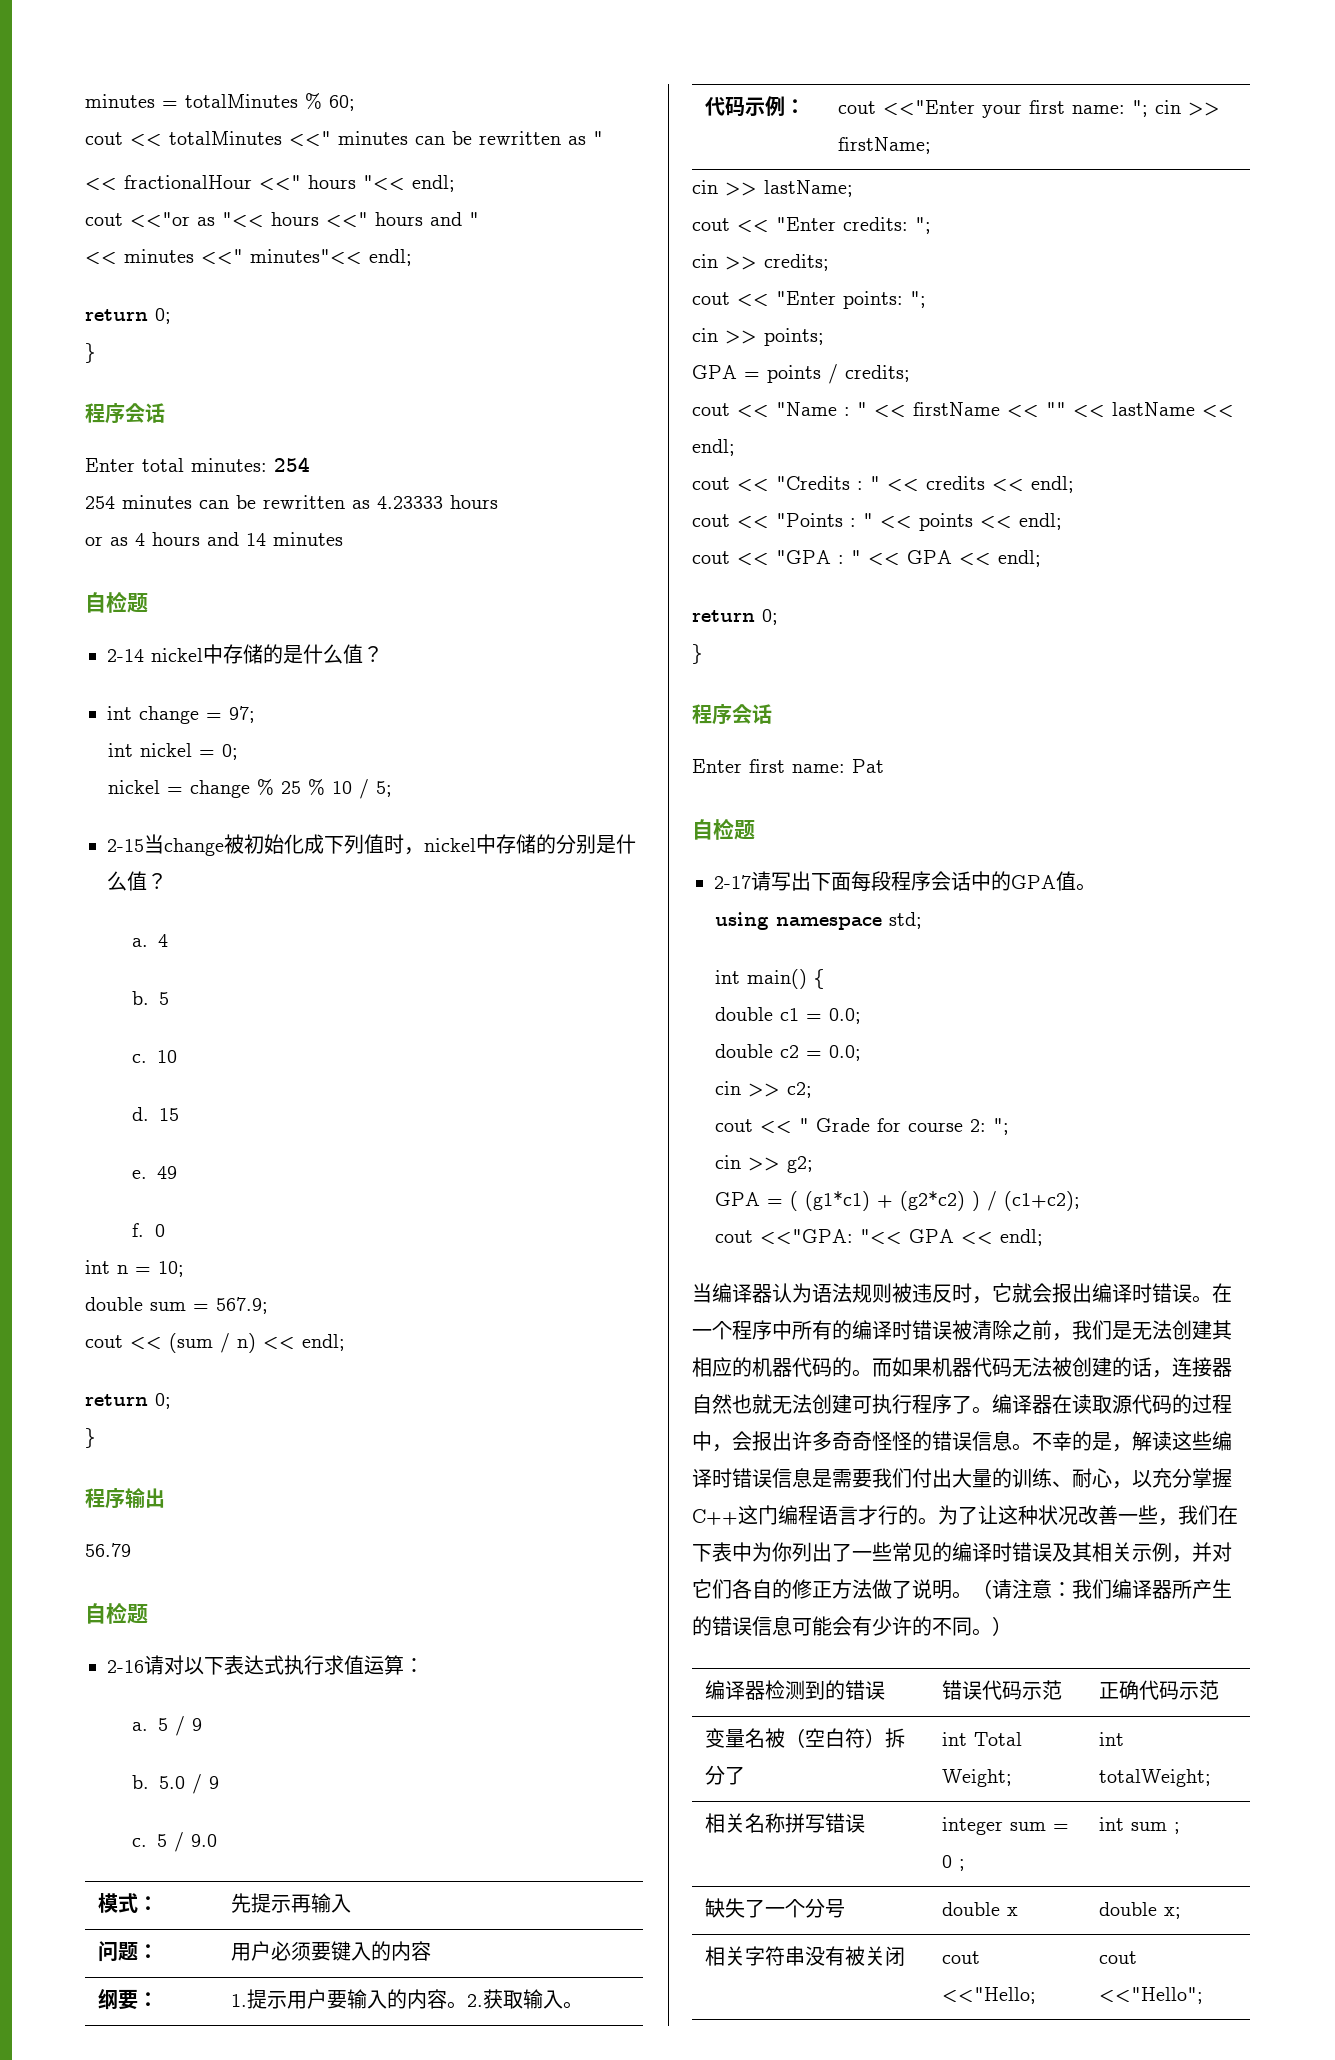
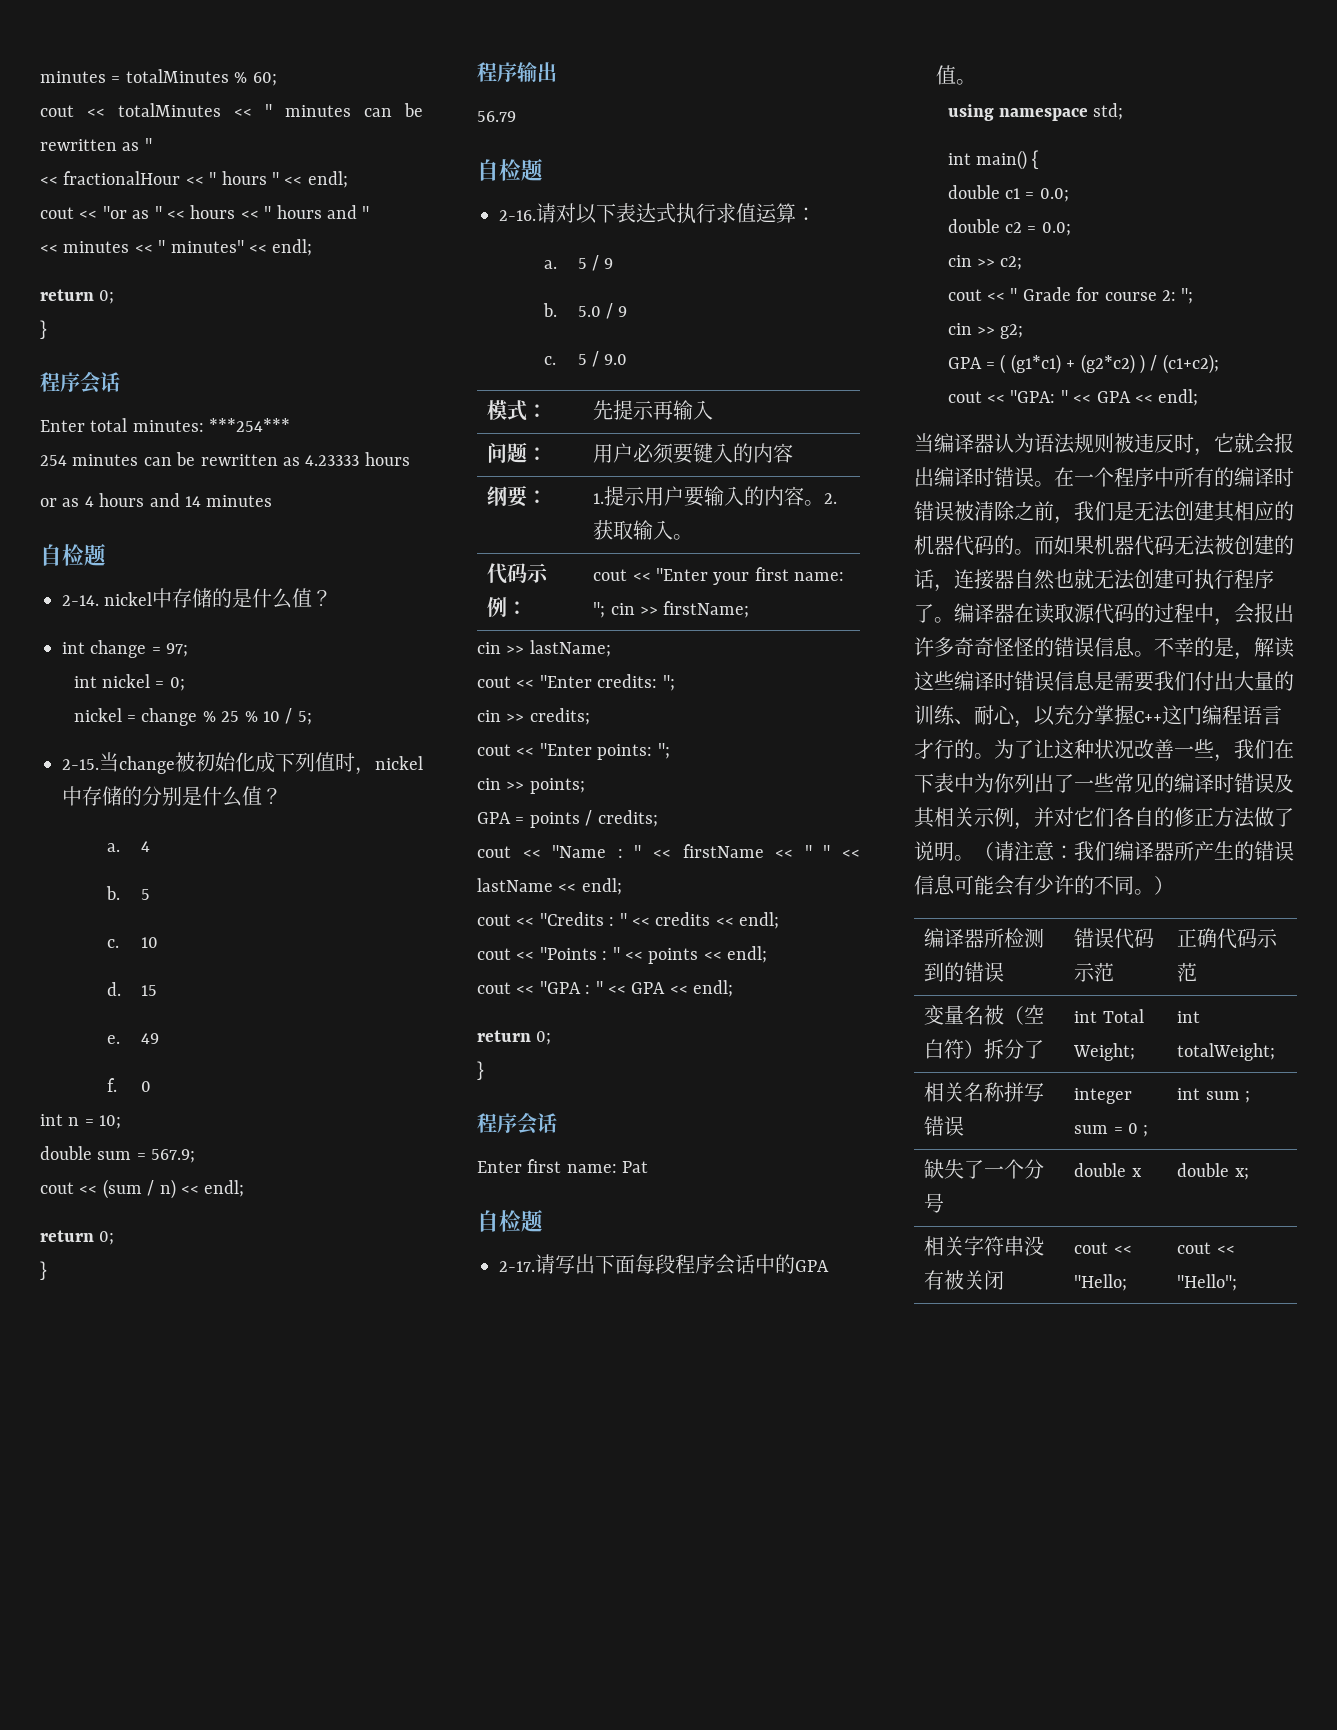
- cout << totalMinutes <<" minutes can be rewritten as "
+ cout << totalMinutes << " minutes can be rewritten as "
- << fractionalHour <<" hours "<< endl;
- cout <<"or as "<< hours <<" hours and "
+ << fractionalHour << " hours " << endl;
+ cout << "or as " << hours << " hours and "
- << minutes <<" minutes"<< endl;
+ << minutes << " minutes" << endl;
- Enter total minutes: 254
+ Enter total minutes: ***254***
- 2-14 nickel中存储的是什么值？
+ 2-14. nickel中存储的是什么值？
- 2-15当change被初始化成下列值时，nickel中存储的分别是什么值？
+ 2-15.当change被初始化成下列值时，nickel中存储的分别是什么值？
- 2-16请对以下表达式执行求值运算：
+ 2-16.请对以下表达式执行求值运算：
- 代码示例： | cout <<"Enter your first name: "; cin >> firstName;
+ 代码示例： | cout << "Enter your first name: "; cin >> firstName;
- cout << "Name : " << firstName << "" << lastName << endl;
+ cout << "Name : " << firstName << " " << lastName << endl;
- 2-17请写出下面每段程序会话中的GPA值。
+ 2-17.请写出下面每段程序会话中的GPA值。
- cout <<"GPA: "<< GPA << endl;
+ cout << "GPA: " << GPA << endl;
- 编译器检测到的错误 | 错误代码示范 | 正确代码示范
+ 编译器所检测到的错误 | 错误代码示范 | 正确代码示范
- 相关字符串没有被关闭 | cout <<"Hello; | cout <<"Hello";
+ 相关字符串没有被关闭 | cout << "Hello; | cout << "Hello";

